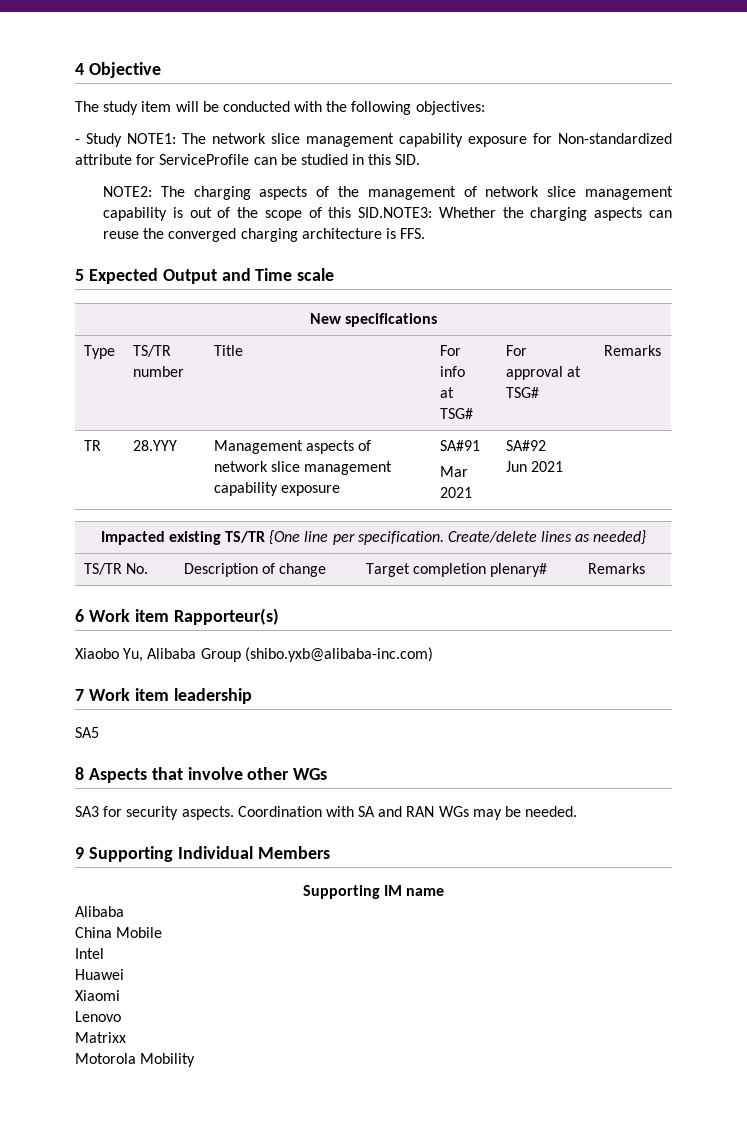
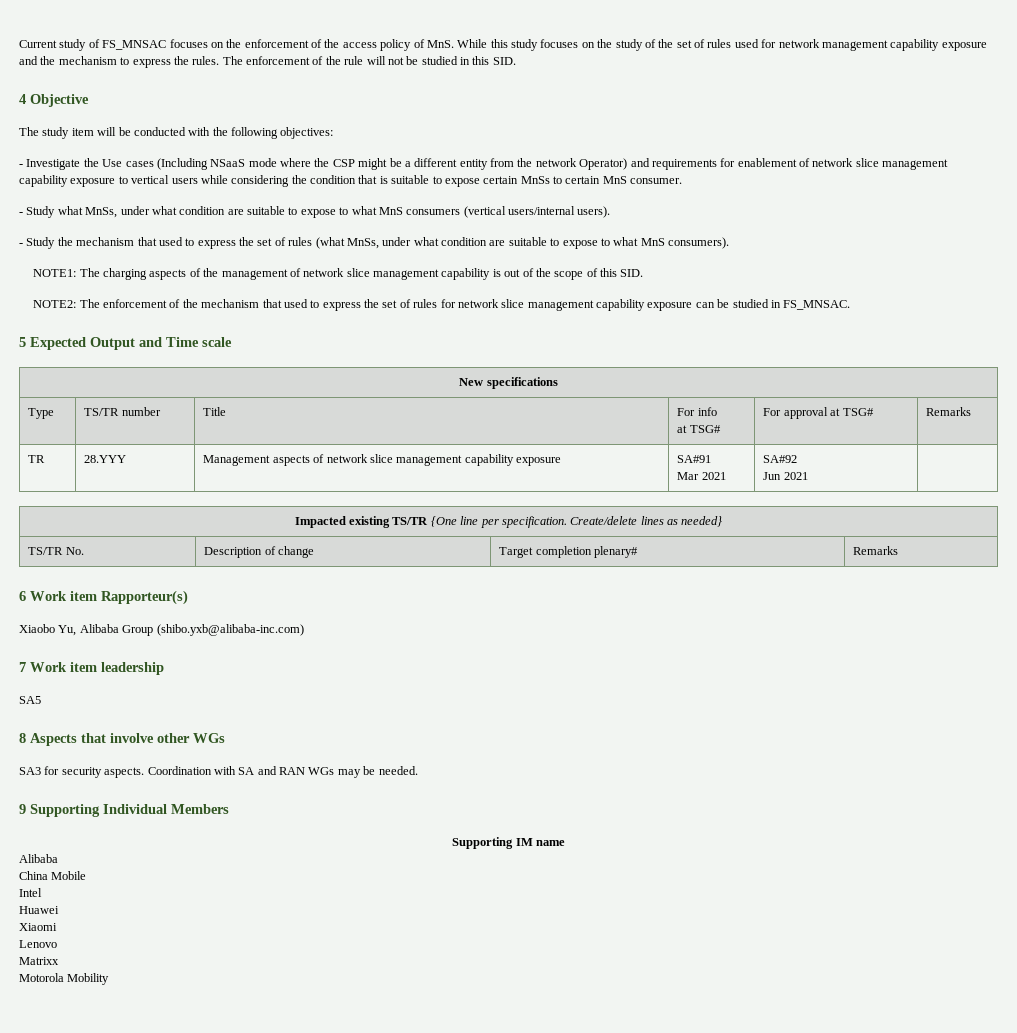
+ Current study of FS_MNSAC focuses on the enforcement of the access policy of MnS. While this study focuses on the study of the set of rules used for network management capability exposure and the mechanism to express the rules. The enforcement of the rule will not be studied in this SID.
- - Study NOTE1: The network slice management capability exposure for Non-standardized attribute for ServiceProfile can be studied in this SID.
- NOTE2: The charging aspects of the management of network slice management capability is out of the scope of this SID.NOTE3: Whether the charging aspects can reuse the converged charging architecture is FFS.
+ - Investigate the Use cases (Including NSaaS mode where the CSP might be a different entity from the network Operator) and requirements for enablement of network slice management capability exposure to vertical users while considering the condition that is suitable to expose certain MnSs to certain MnS consumer.
+ - Study what MnSs, under what condition are suitable to expose to what MnS consumers (vertical users/internal users).
+ - Study the mechanism that used to express the set of rules (what MnSs, under what condition are suitable to expose to what MnS consumers).
+ NOTE1: The charging aspects of the management of network slice management capability is out of the scope of this SID.
+ NOTE2: The enforcement of the mechanism that used to express the set of rules for network slice management capability exposure can be studied in FS_MNSAC.

